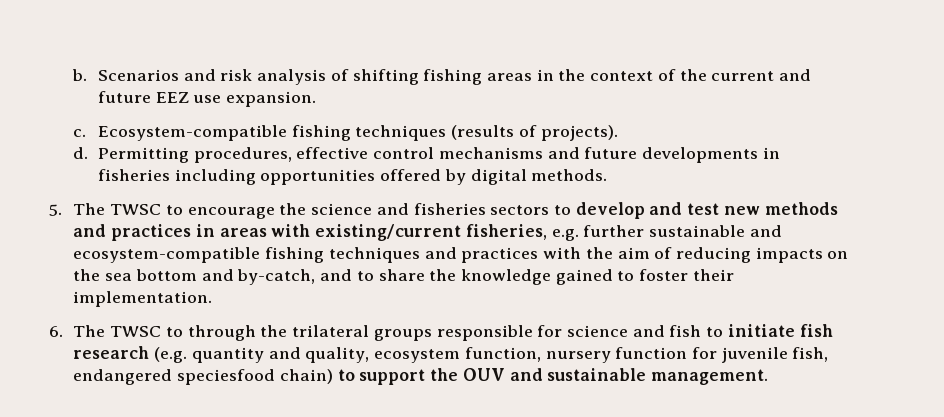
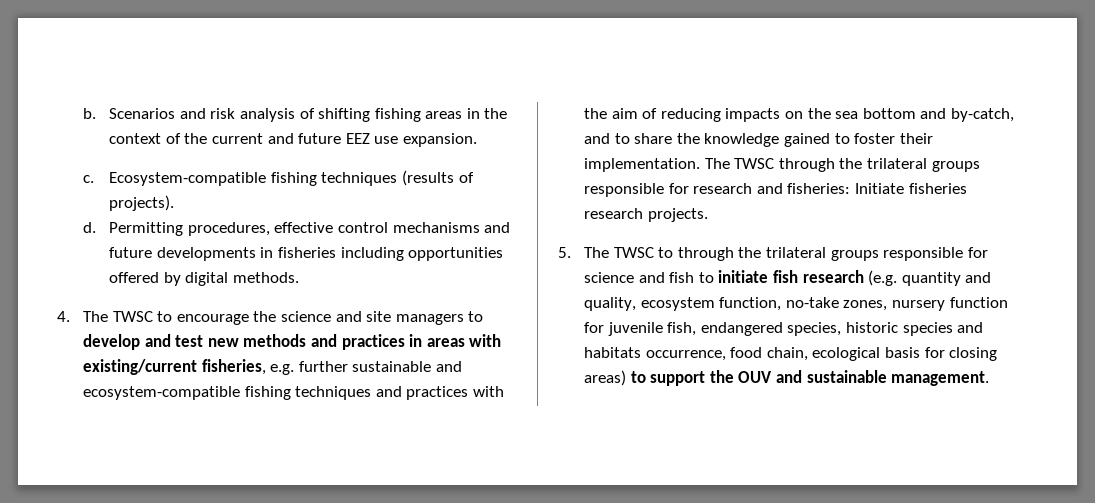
- 5. The TWSC to encourage the science and fisheries sectors to develop and test new methods and practices in areas with existing/current fisheries, e.g. further sustainable and ecosystem-compatible fishing techniques and practices with the aim of reducing impacts on the sea bottom and by-catch, and to share the knowledge gained to foster their implementation.
- 6. The TWSC to through the trilateral groups responsible for science and fish to initiate fish research (e.g. quantity and quality, ecosystem function, nursery function for juvenile fish, endangered speciesfood chain) to support the OUV and sustainable management.
+ 4. The TWSC to encourage the science and site managers to develop and test new methods and practices in areas with existing/current fisheries, e.g. further sustainable and ecosystem-compatible fishing techniques and practices with the aim of reducing impacts on the sea bottom and by-catch, and to share the knowledge gained to foster their implementation. The TWSC through the trilateral groups responsible for research and fisheries: Initiate fisheries research projects.
+ 5. The TWSC to through the trilateral groups responsible for science and fish to initiate fish research (e.g. quantity and quality, ecosystem function, no-take zones, nursery function for juvenile fish, endangered species, historic species and habitats occurrence, food chain, ecological basis for closing areas) to support the OUV and sustainable management.

